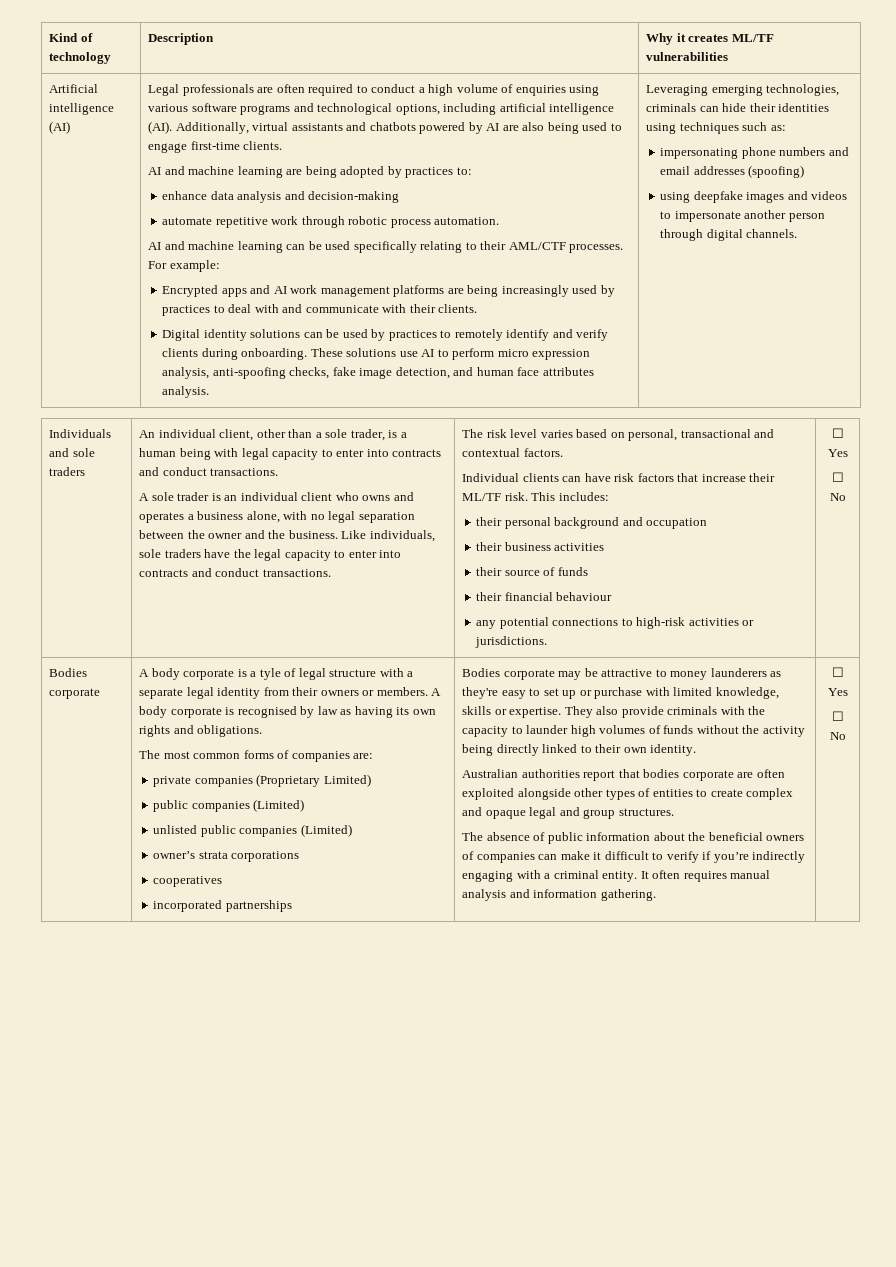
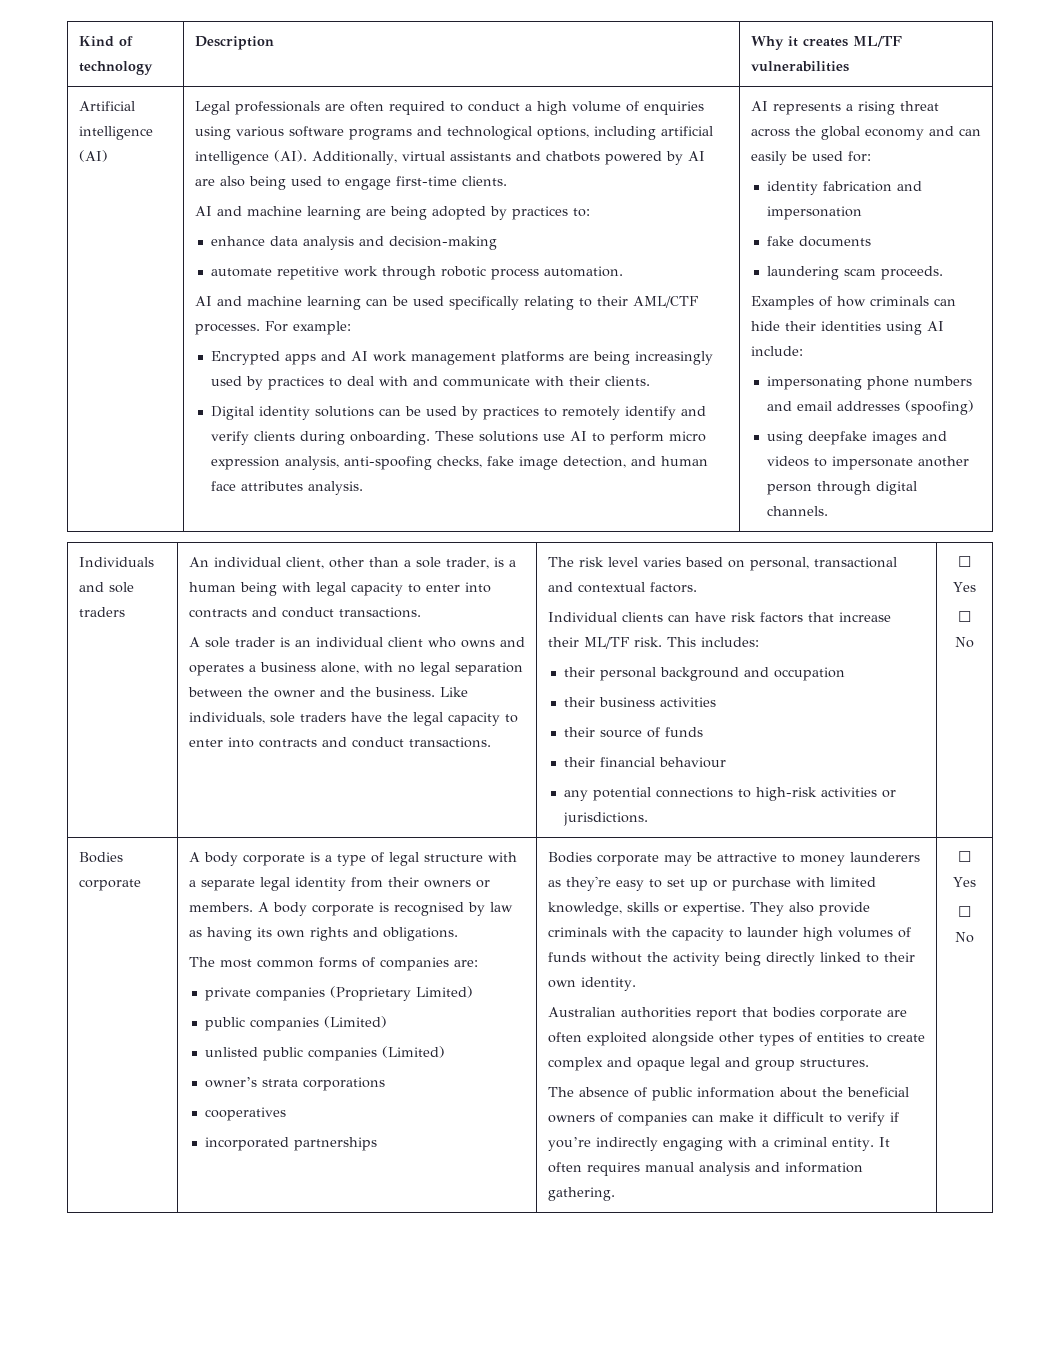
- Leveraging emerging technologies, criminals can hide their identities using techniques such as:
+ AI represents a rising threat across the global economy and can easily be used for:
+ identity fabrication and impersonation
+ fake documents
+ laundering scam proceeds.
+ Examples of how criminals can hide their identities using AI include:
- A body corporate is a tyle of legal structure with a separate legal identity from their owners or members.
+ A body corporate is a type of legal structure with a separate legal identity from their owners or members.

